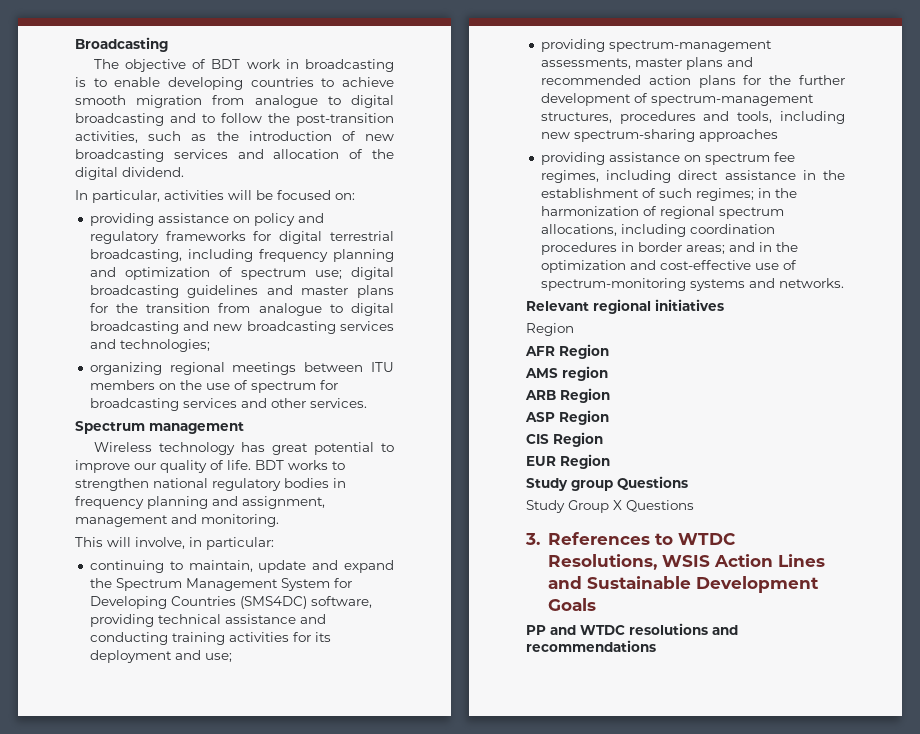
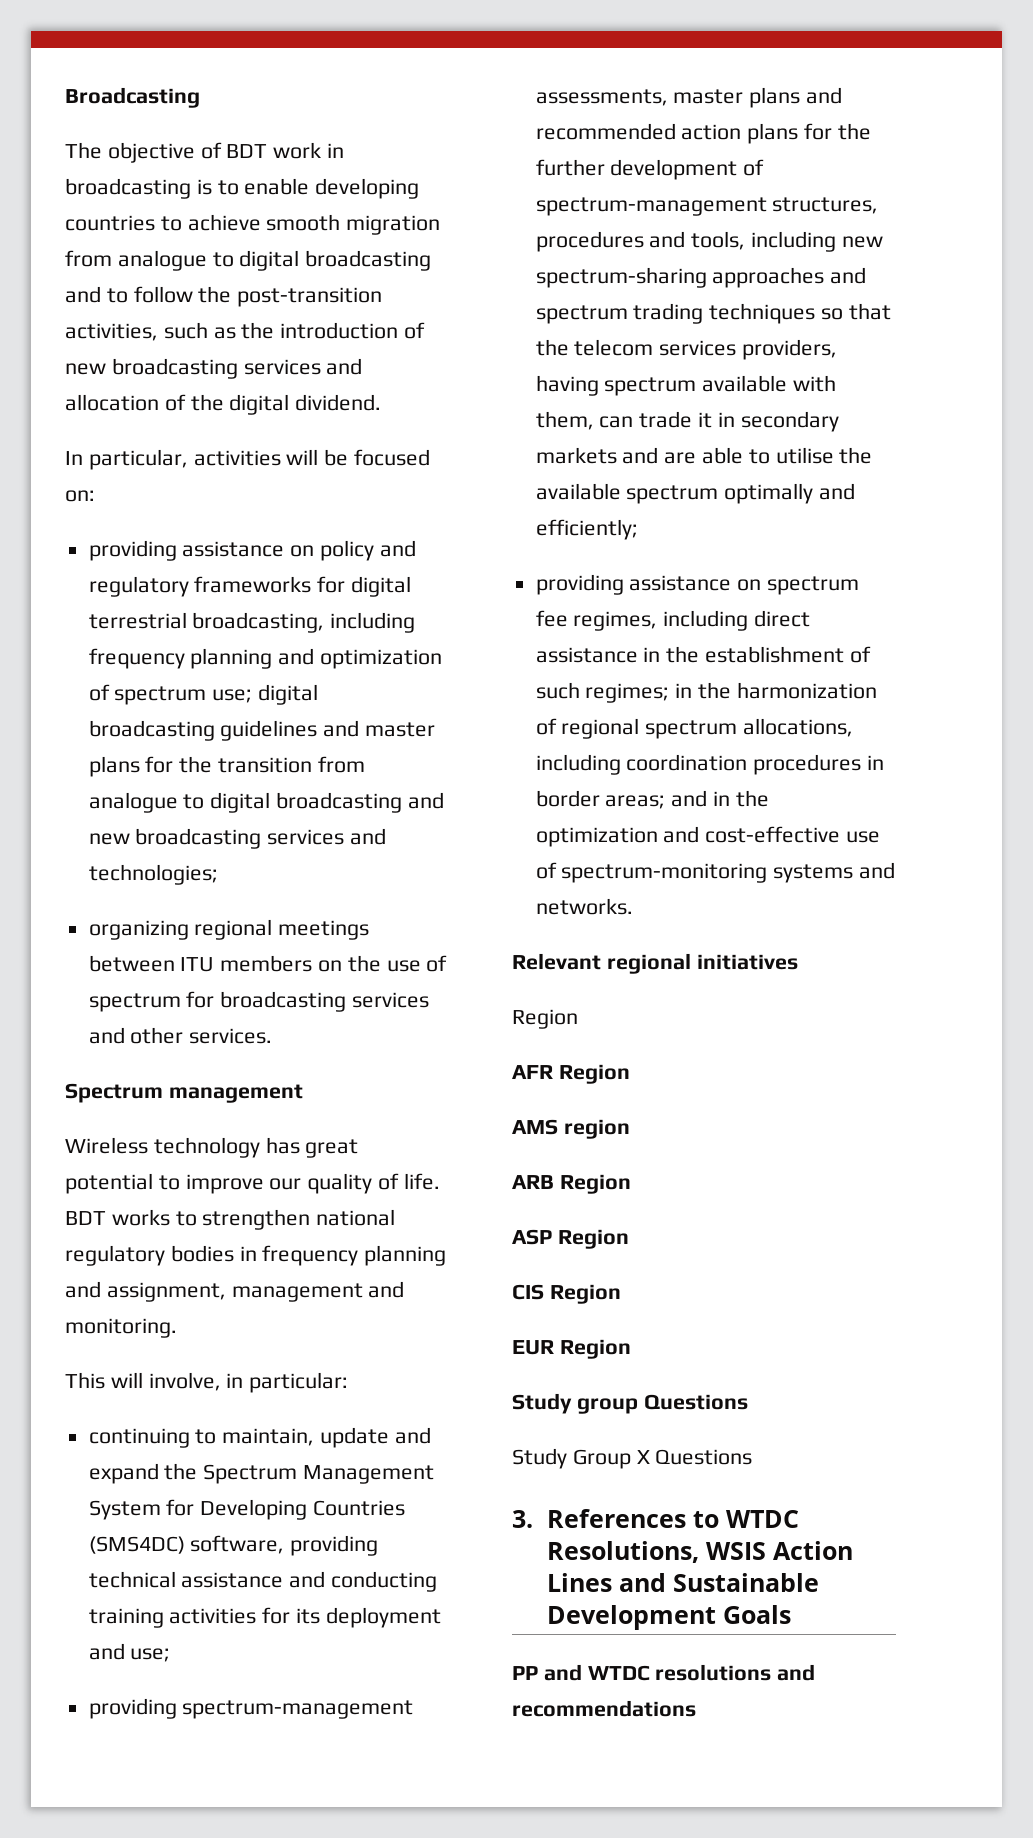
- providing spectrum-management assessments, master plans and recommended action plans for the further development of spectrum-management structures, procedures and tools, including new spectrum-sharing approaches
+ providing spectrum-management assessments, master plans and recommended action plans for the further development of spectrum-management structures, procedures and tools, including new spectrum-sharing approaches and spectrum trading techniques so that the telecom services providers, having spectrum available with them, can trade it in secondary markets and are able to utilise the available spectrum optimally and efficiently;

